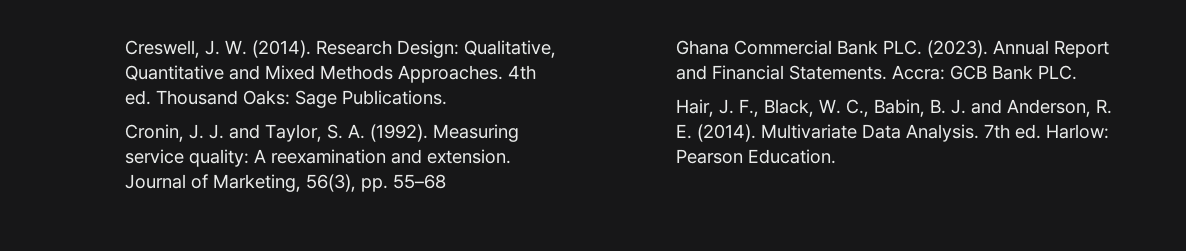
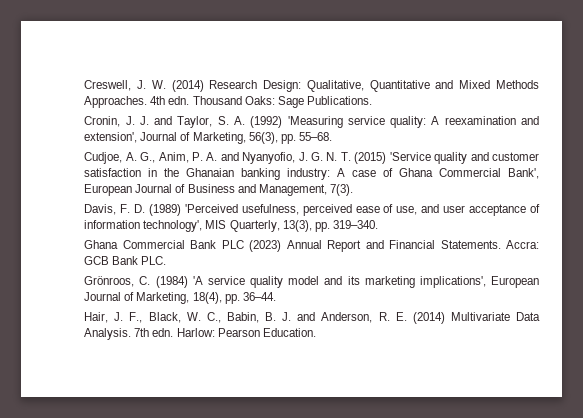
- Creswell, J. W. (2014). Research Design: Qualitative, Quantitative and Mixed Methods Approaches.
+ Creswell, J. W. (2014) Research Design: Qualitative, Quantitative and Mixed Methods Approaches.
- 4th ed. Thousand Oaks: Sage Publications.
+ 4th edn. Thousand Oaks: Sage Publications.
- Cronin, J. J. and Taylor, S. A. (1992). Measuring service quality: A reexamination and extension. Journal of Marketing, 56(3), pp. 55–68
+ Cronin, J. J. and Taylor, S. A. (1992) 'Measuring service quality: A reexamination and extension', Journal of Marketing, 56(3), pp. 55–68.
+ Cudjoe, A. G., Anim, P. A. and Nyanyofio, J. G. N. T. (2015) 'Service quality and customer satisfaction in the Ghanaian banking industry: A case of Ghana Commercial Bank', European Journal of Business and Management, 7(3).
+ Davis, F. D. (1989) 'Perceived usefulness, perceived ease of use, and user acceptance of information technology', MIS Quarterly, 13(3), pp. 319–340.
- Ghana Commercial Bank PLC. (2023). Annual Report and Financial Statements.
+ Ghana Commercial Bank PLC (2023) Annual Report and Financial Statements.
+ Grönroos, C. (1984) 'A service quality model and its marketing implications', European Journal of Marketing, 18(4), pp. 36–44.
- Hair, J. F., Black, W. C., Babin, B. J. and Anderson, R. E. (2014). Multivariate Data Analysis.
+ Hair, J. F., Black, W. C., Babin, B. J. and Anderson, R. E. (2014) Multivariate Data Analysis.
- 7th ed. Harlow: Pearson Education.
+ 7th edn. Harlow: Pearson Education.

